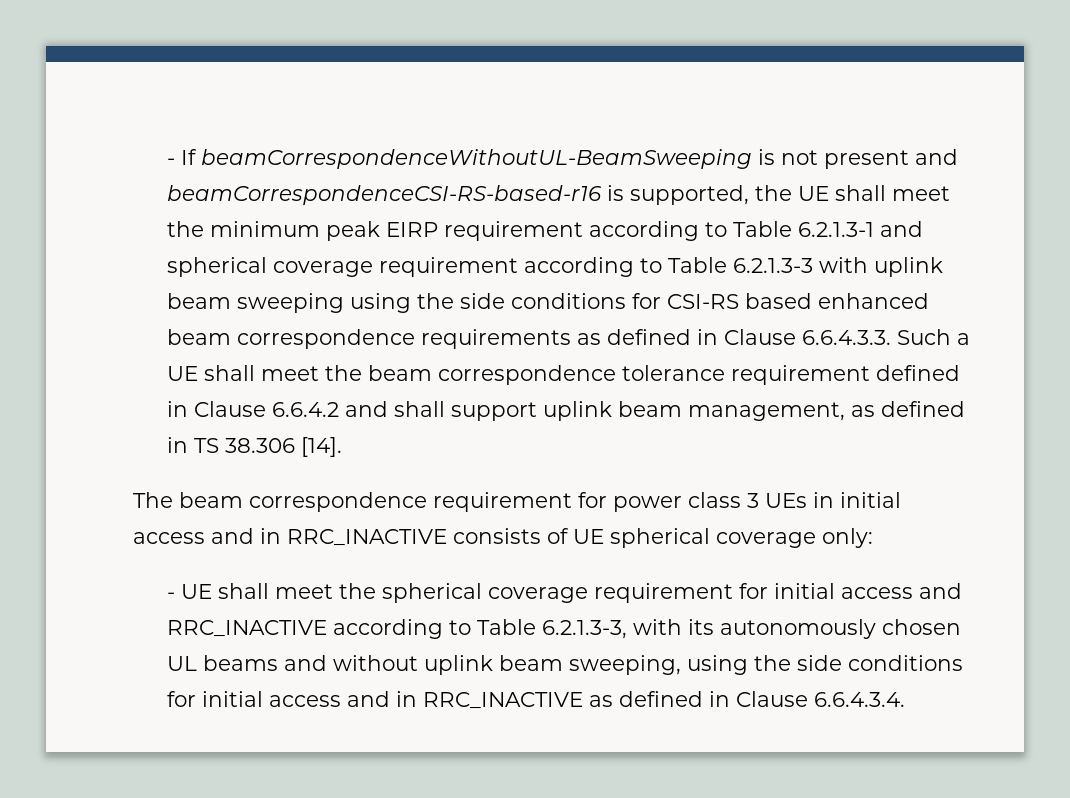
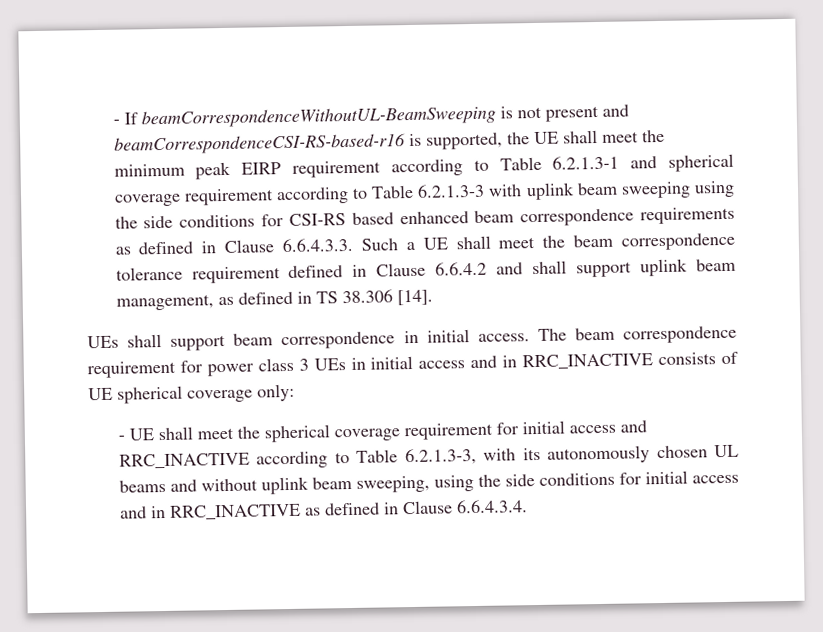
+ UEs shall support beam correspondence in initial access.

